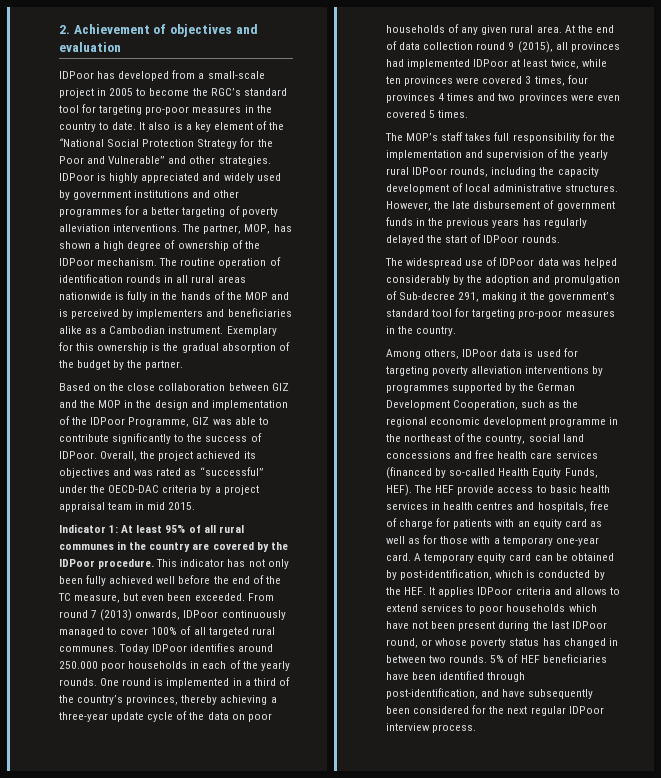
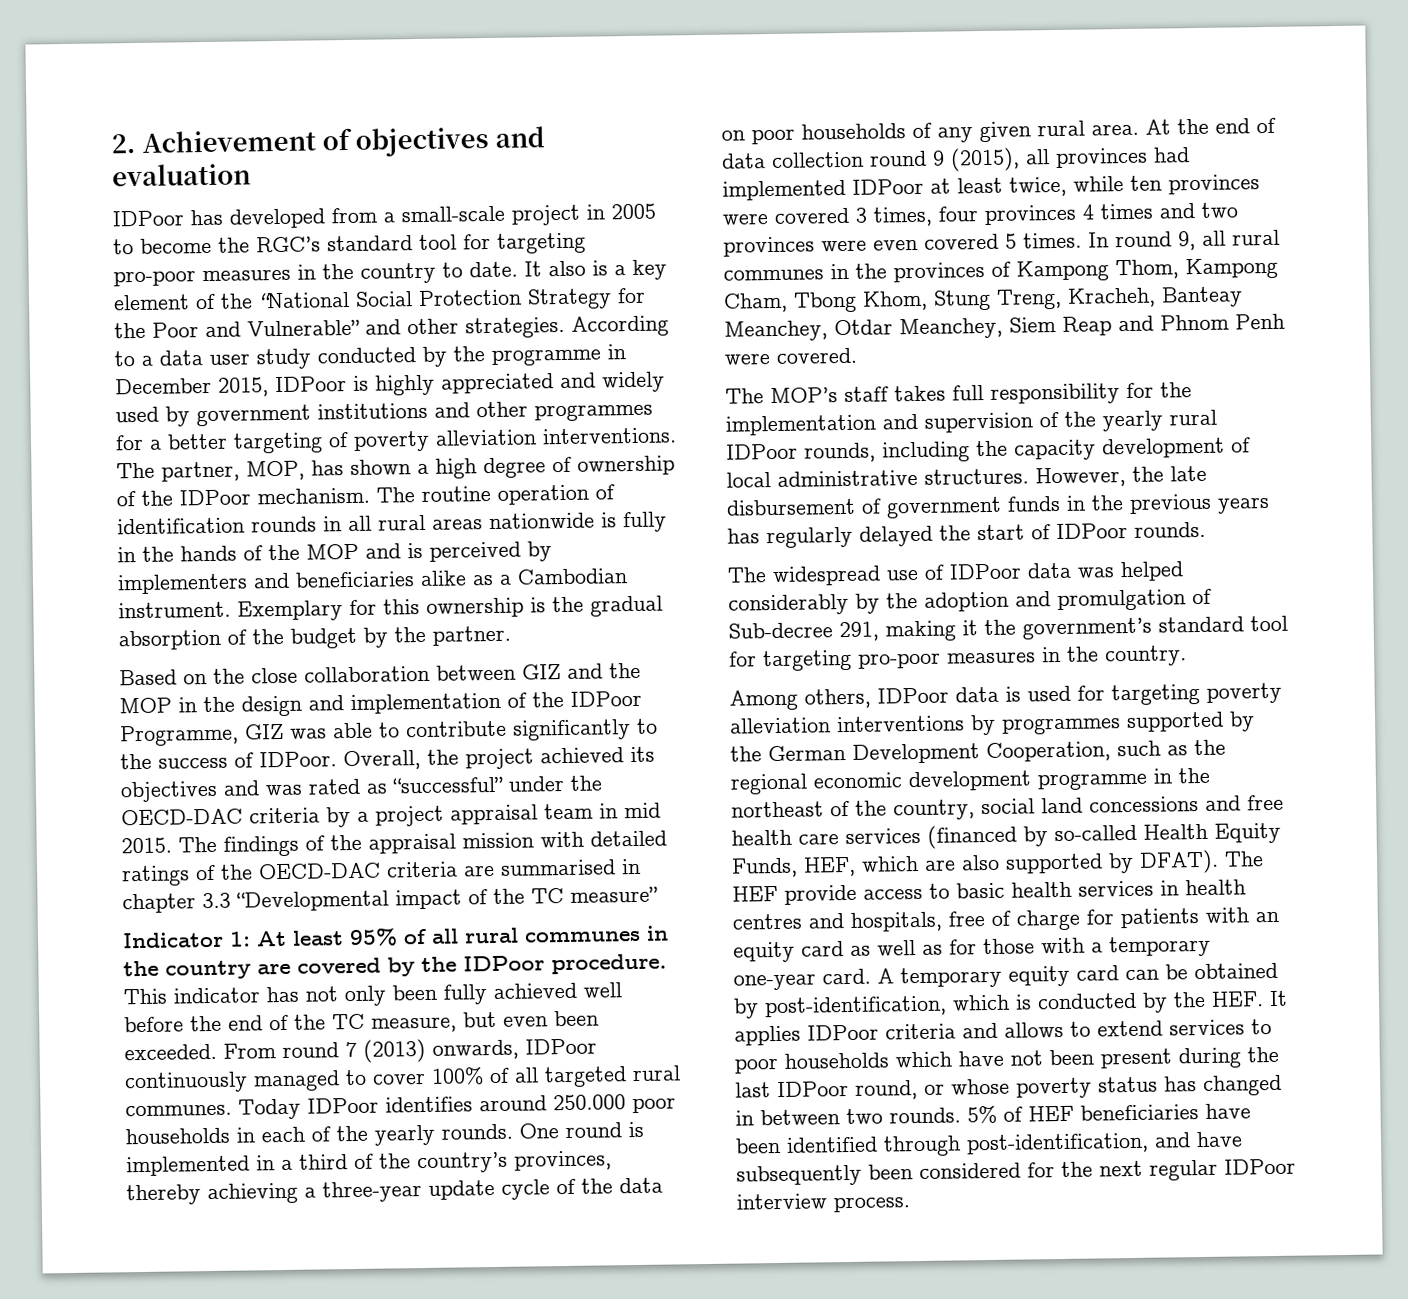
- IDPoor is highly appreciated and widely used by government institutions and other programmes for a better targeting of poverty alleviation interventions.
+ According to a data user study conducted by the programme in December 2015, IDPoor is highly appreciated and widely used by government institutions and other programmes for a better targeting of poverty alleviation interventions.
+ The findings of the appraisal mission with detailed ratings of the OECD-DAC criteria are summarised in chapter 3.3 “Developmental impact of the TC measure”
+ In round 9, all rural communes in the provinces of Kampong Thom, Kampong Cham, Tbong Khom, Stung Treng, Kracheh, Banteay Meanchey, Otdar Meanchey, Siem Reap and Phnom Penh were covered.
- Among others, IDPoor data is used for targeting poverty alleviation interventions by programmes supported by the German Development Cooperation, such as the regional economic development programme in the northeast of the country, social land concessions and free health care services (financed by so-called Health Equity Funds, HEF).
+ Among others, IDPoor data is used for targeting poverty alleviation interventions by programmes supported by the German Development Cooperation, such as the regional economic development programme in the northeast of the country, social land concessions and free health care services (financed by so-called Health Equity Funds, HEF, which are also supported by DFAT).

